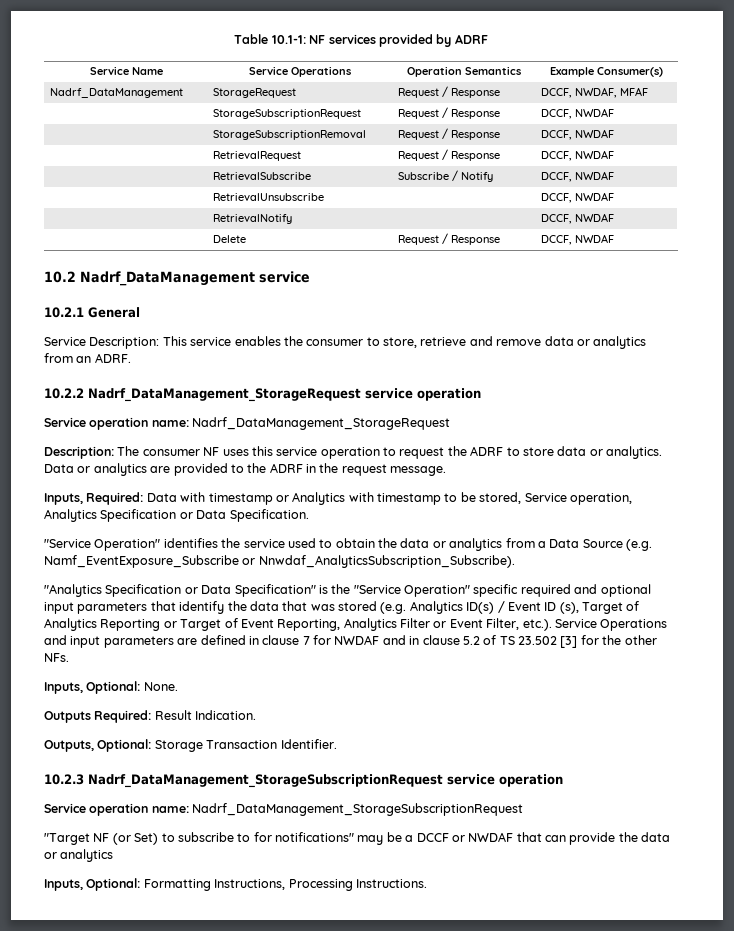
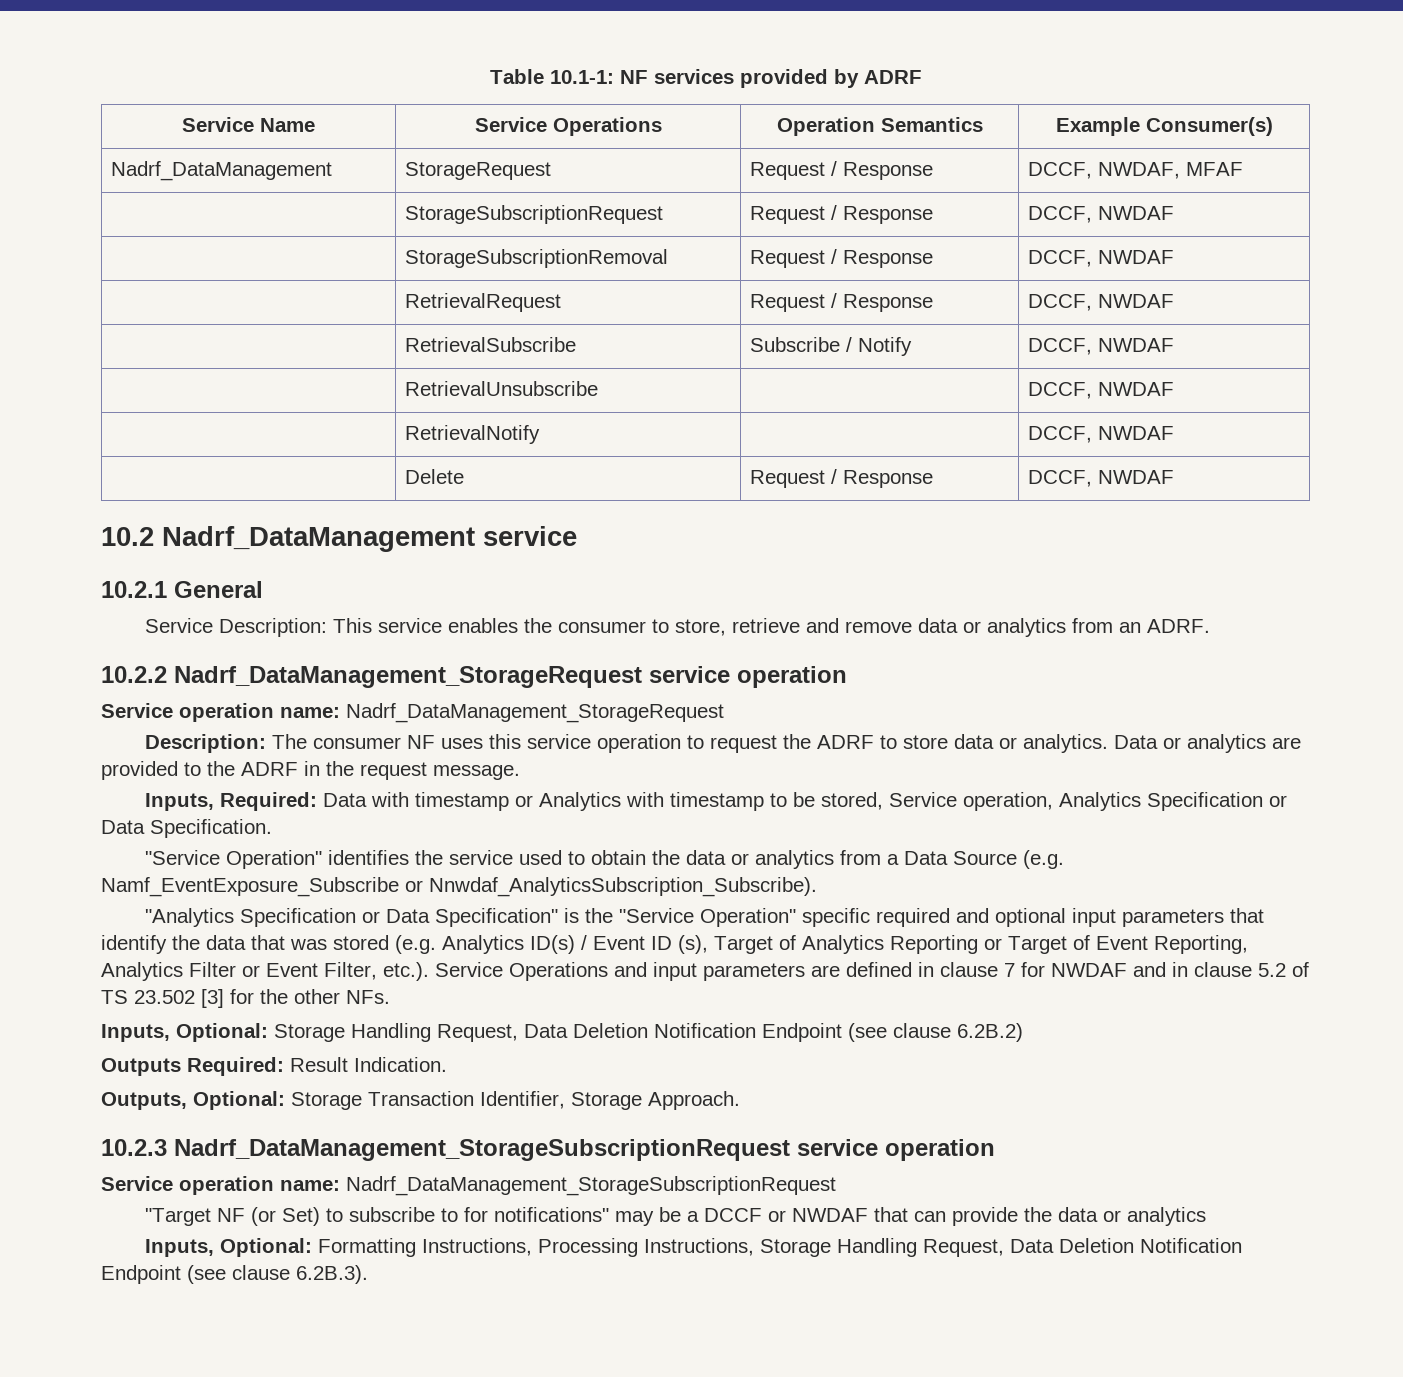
- Inputs, Optional: None.
+ Inputs, Optional: Storage Handling Request, Data Deletion Notification Endpoint (see clause 6.2B.2)
- Outputs, Optional: Storage Transaction Identifier.
+ Outputs, Optional: Storage Transaction Identifier, Storage Approach.
- Inputs, Optional: Formatting Instructions, Processing Instructions.
+ Inputs, Optional: Formatting Instructions, Processing Instructions, Storage Handling Request, Data Deletion Notification Endpoint (see clause 6.2B.3).

